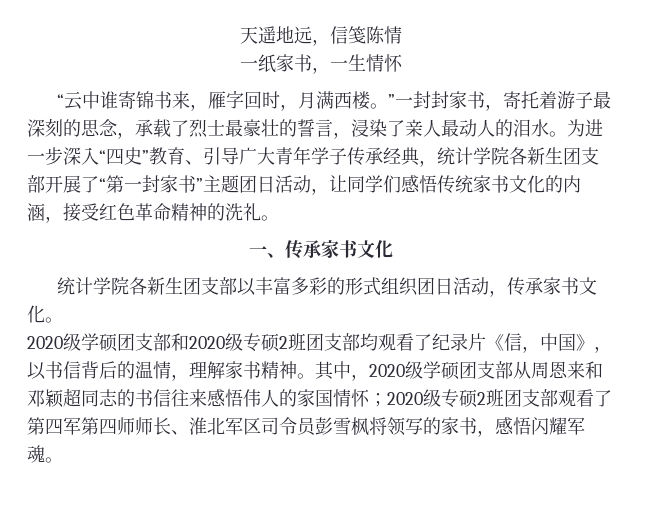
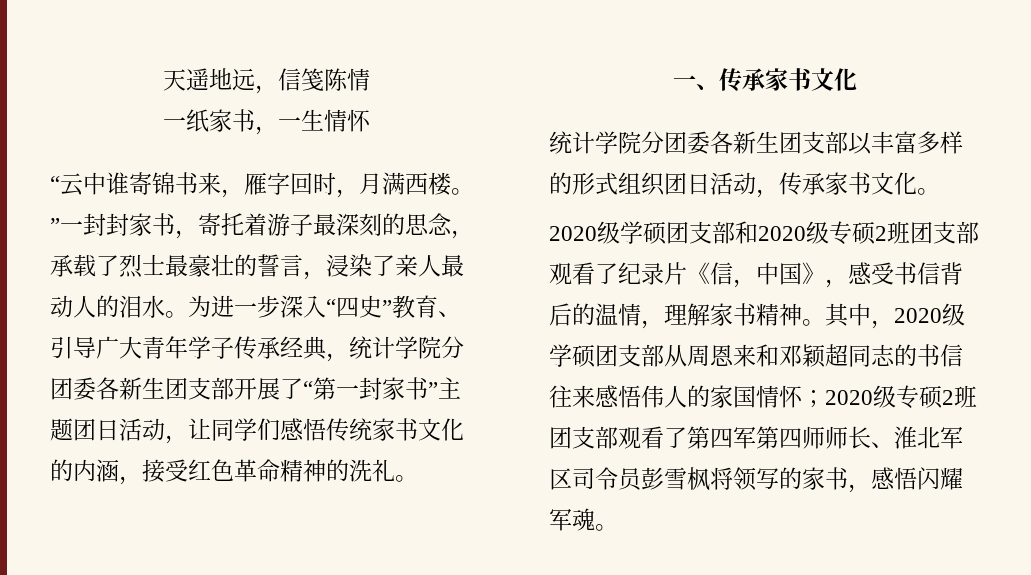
- 为进一步深入“四史”教育、引导广大青年学子传承经典，统计学院各新生团支部开展了“第一封家书”主题团日活动，让同学们感悟传统家书文化的内涵，接受红色革命精神的洗礼。
+ 为进一步深入“四史”教育、引导广大青年学子传承经典，统计学院分团委各新生团支部开展了“第一封家书”主题团日活动，让同学们感悟传统家书文化的内涵，接受红色革命精神的洗礼。
- 统计学院各新生团支部以丰富多彩的形式组织团日活动，传承家书文化。
+ 统计学院分团委各新生团支部以丰富多样的形式组织团日活动，传承家书文化。
- 2020级学硕团支部和2020级专硕2班团支部均观看了纪录片《信，中国》，以书信背后的温情，理解家书精神。
+ 2020级学硕团支部和2020级专硕2班团支部观看了纪录片《信，中国》，感受书信背后的温情，理解家书精神。

